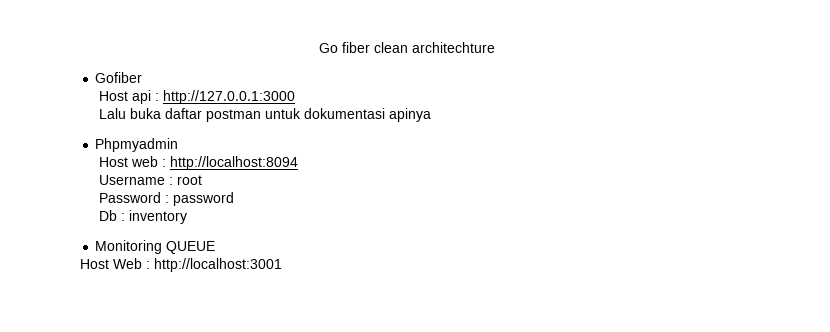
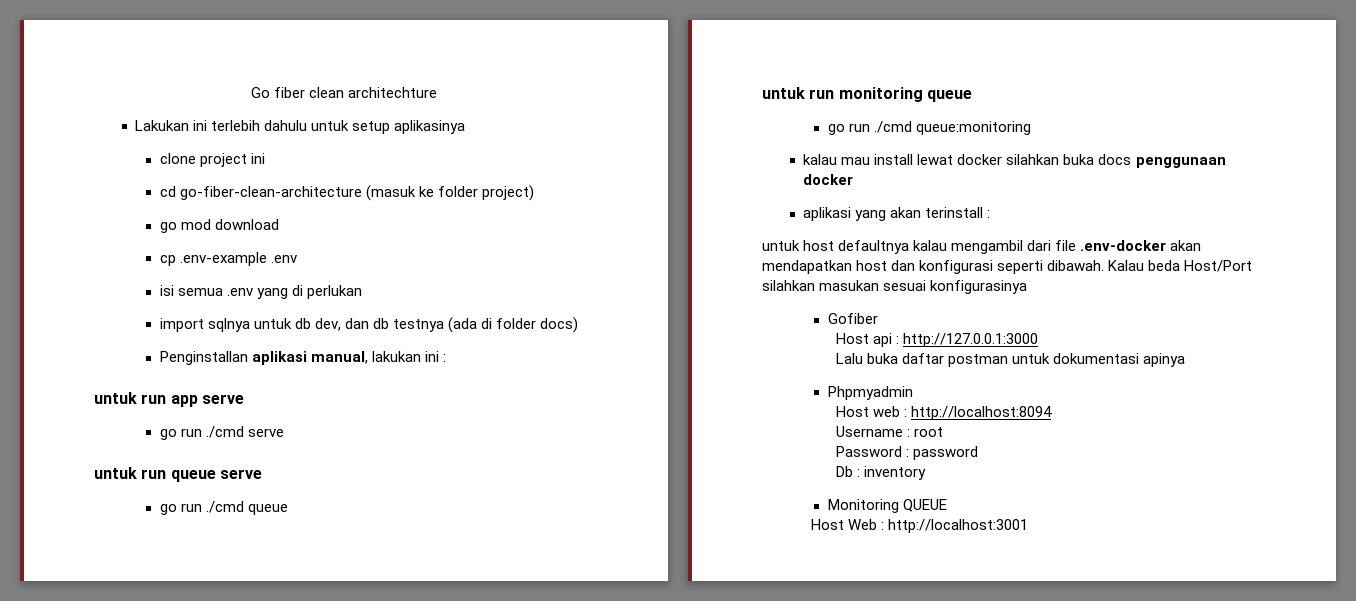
+ Lakukan ini terlebih dahulu untuk setup aplikasinya
+ clone project ini
+ cd go-fiber-clean-architecture (masuk ke folder project)
+ go mod download
+ cp .env-example .env
+ isi semua .env yang di perlukan
+ import sqlnya untuk db dev, dan db testnya (ada di folder docs)
+ Penginstallan aplikasi manual, lakukan ini :
+ untuk run app serve
+ go run ./cmd serve
+ untuk run queue serve
+ go run ./cmd queue
+ untuk run monitoring queue
+ go run ./cmd queue:monitoring
+ kalau mau install lewat docker silahkan buka docs penggunaan docker
+ aplikasi yang akan terinstall :
+ untuk host defaultnya kalau mengambil dari file .env-docker akan mendapatkan host dan konfigurasi seperti dibawah. Kalau beda Host/Port silahkan masukan sesuai konfigurasinya

